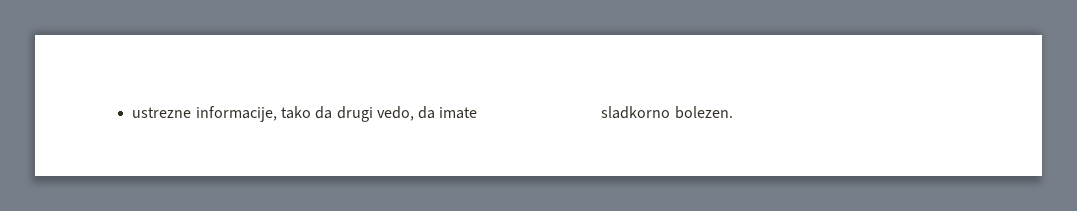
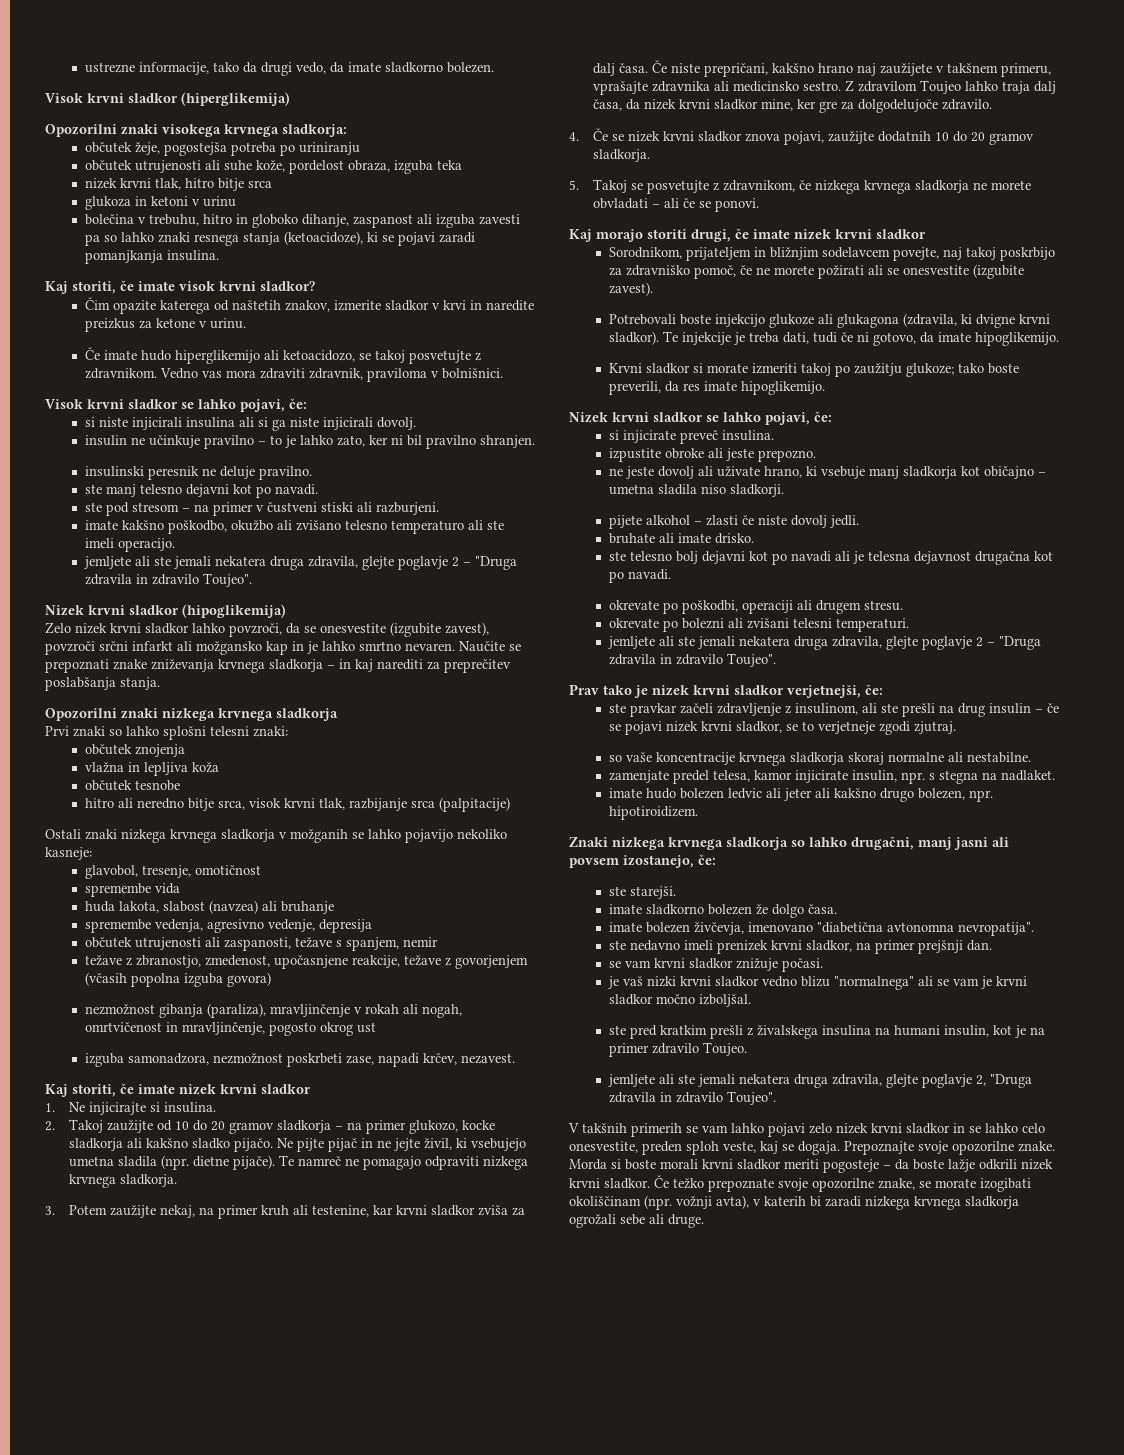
+ Visok krvni sladkor (hiperglikemija)
+ Opozorilni znaki visokega krvnega sladkorja:
+ občutek žeje, pogostejša potreba po uriniranju
+ občutek utrujenosti ali suhe kože, pordelost obraza, izguba teka
+ nizek krvni tlak, hitro bitje srca
+ glukoza in ketoni v urinu
+ bolečina v trebuhu, hitro in globoko dihanje, zaspanost ali izguba zavesti pa so lahko znaki resnega stanja (ketoacidoze), ki se pojavi zaradi pomanjkanja insulina.
+ Kaj storiti, če imate visok krvni sladkor?
+ Čim opazite katerega od naštetih znakov, izmerite sladkor v krvi in naredite preizkus za ketone v urinu.
+ Če imate hudo hiperglikemijo ali ketoacidozo, se takoj posvetujte z zdravnikom. Vedno vas mora zdraviti zdravnik, praviloma v bolnišnici.
+ Visok krvni sladkor se lahko pojavi, če:
+ si niste injicirali insulina ali si ga niste injicirali dovolj.
+ insulin ne učinkuje pravilno – to je lahko zato, ker ni bil pravilno shranjen.
+ insulinski peresnik ne deluje pravilno.
+ ste manj telesno dejavni kot po navadi.
+ ste pod stresom – na primer v čustveni stiski ali razburjeni.
+ imate kakšno poškodbo, okužbo ali zvišano telesno temperaturo ali ste imeli operacijo.
+ jemljete ali ste jemali nekatera druga zdravila, glejte poglavje 2 – "Druga zdravila in zdravilo Toujeo".
+ Nizek krvni sladkor (hipoglikemija)
+ Zelo nizek krvni sladkor lahko povzroči, da se onesvestite (izgubite zavest), povzroči srčni infarkt ali možgansko kap in je lahko smrtno nevaren. Naučite se prepoznati znake zniževanja krvnega sladkorja – in kaj narediti za preprečitev poslabšanja stanja.
+ Opozorilni znaki nizkega krvnega sladkorja
+ Prvi znaki so lahko splošni telesni znaki:
+ občutek znojenja
+ vlažna in lepljiva koža
+ občutek tesnobe
+ hitro ali neredno bitje srca, visok krvni tlak, razbijanje srca (palpitacije)
+ Ostali znaki nizkega krvnega sladkorja v možganih se lahko pojavijo nekoliko kasneje:
+ glavobol, tresenje, omotičnost
+ spremembe vida
+ huda lakota, slabost (navzea) ali bruhanje
+ spremembe vedenja, agresivno vedenje, depresija
+ občutek utrujenosti ali zaspanosti, težave s spanjem, nemir
+ težave z zbranostjo, zmedenost, upočasnjene reakcije, težave z govorjenjem (včasih popolna izguba govora)
+ nezmožnost gibanja (paraliza), mravljinčenje v rokah ali nogah, omrtvičenost in mravljinčenje, pogosto okrog ust
+ izguba samonadzora, nezmožnost poskrbeti zase, napadi krčev, nezavest.
+ Kaj storiti, če imate nizek krvni sladkor
+ 1. Ne injicirajte si insulina.
+ 2. Takoj zaužijte od 10 do 20 gramov sladkorja – na primer glukozo, kocke sladkorja ali kakšno sladko pijačo. Ne pijte pijač in ne jejte živil, ki vsebujejo umetna sladila (npr. dietne pijače). Te namreč ne pomagajo odpraviti nizkega krvnega sladkorja.
+ 3. Potem zaužijte nekaj, na primer kruh ali testenine, kar krvni sladkor zviša za dalj časa. Če niste prepričani, kakšno hrano naj zaužijete v takšnem primeru, vprašajte zdravnika ali medicinsko sestro. Z zdravilom Toujeo lahko traja dalj časa, da nizek krvni sladkor mine, ker gre za dolgodelujoče zdravilo.
+ 4. Če se nizek krvni sladkor znova pojavi, zaužijte dodatnih 10 do 20 gramov sladkorja.
+ 5. Takoj se posvetujte z zdravnikom, če nizkega krvnega sladkorja ne morete obvladati – ali če se ponovi.
+ Kaj morajo storiti drugi, če imate nizek krvni sladkor
+ Sorodnikom, prijateljem in bližnjim sodelavcem povejte, naj takoj poskrbijo za zdravniško pomoč, če ne morete požirati ali se onesvestite (izgubite zavest).
+ Potrebovali boste injekcijo glukoze ali glukagona (zdravila, ki dvigne krvni sladkor). Te injekcije je treba dati, tudi če ni gotovo, da imate hipoglikemijo.
+ Krvni sladkor si morate izmeriti takoj po zaužitju glukoze; tako boste preverili, da res imate hipoglikemijo.
+ Nizek krvni sladkor se lahko pojavi, če:
+ si injicirate preveč insulina.
+ izpustite obroke ali jeste prepozno.
+ ne jeste dovolj ali uživate hrano, ki vsebuje manj sladkorja kot običajno – umetna sladila niso sladkorji.
+ pijete alkohol – zlasti če niste dovolj jedli.
+ bruhate ali imate drisko.
+ ste telesno bolj dejavni kot po navadi ali je telesna dejavnost drugačna kot po navadi.
+ okrevate po poškodbi, operaciji ali drugem stresu.
+ okrevate po bolezni ali zvišani telesni temperaturi.
+ jemljete ali ste jemali nekatera druga zdravila, glejte poglavje 2 – "Druga zdravila in zdravilo Toujeo".
+ Prav tako je nizek krvni sladkor verjetnejši, če:
+ ste pravkar začeli zdravljenje z insulinom, ali ste prešli na drug insulin – če se pojavi nizek krvni sladkor, se to verjetneje zgodi zjutraj.
+ so vaše koncentracije krvnega sladkorja skoraj normalne ali nestabilne.
+ zamenjate predel telesa, kamor injicirate insulin, npr. s stegna na nadlaket.
+ imate hudo bolezen ledvic ali jeter ali kakšno drugo bolezen, npr. hipotiroidizem.
+ Znaki nizkega krvnega sladkorja so lahko drugačni, manj jasni ali povsem izostanejo, če:
+ ste starejši.
+ imate sladkorno bolezen že dolgo časa.
+ imate bolezen živčevja, imenovano "diabetična avtonomna nevropatija".
+ ste nedavno imeli prenizek krvni sladkor, na primer prejšnji dan.
+ se vam krvni sladkor znižuje počasi.
+ je vaš nizki krvni sladkor vedno blizu "normalnega" ali se vam je krvni sladkor močno izboljšal.
+ ste pred kratkim prešli z živalskega insulina na humani insulin, kot je na primer zdravilo Toujeo.
+ jemljete ali ste jemali nekatera druga zdravila, glejte poglavje 2, "Druga zdravila in zdravilo Toujeo".
+ V takšnih primerih se vam lahko pojavi zelo nizek krvni sladkor in se lahko celo onesvestite, preden sploh veste, kaj se dogaja. Prepoznajte svoje opozorilne znake. Morda si boste morali krvni sladkor meriti pogosteje – da boste lažje odkrili nizek krvni sladkor. Če težko prepoznate svoje opozorilne znake, se morate izogibati okoliščinam (npr. vožnji avta), v katerih bi zaradi nizkega krvnega sladkorja ogrožali sebe ali druge.

